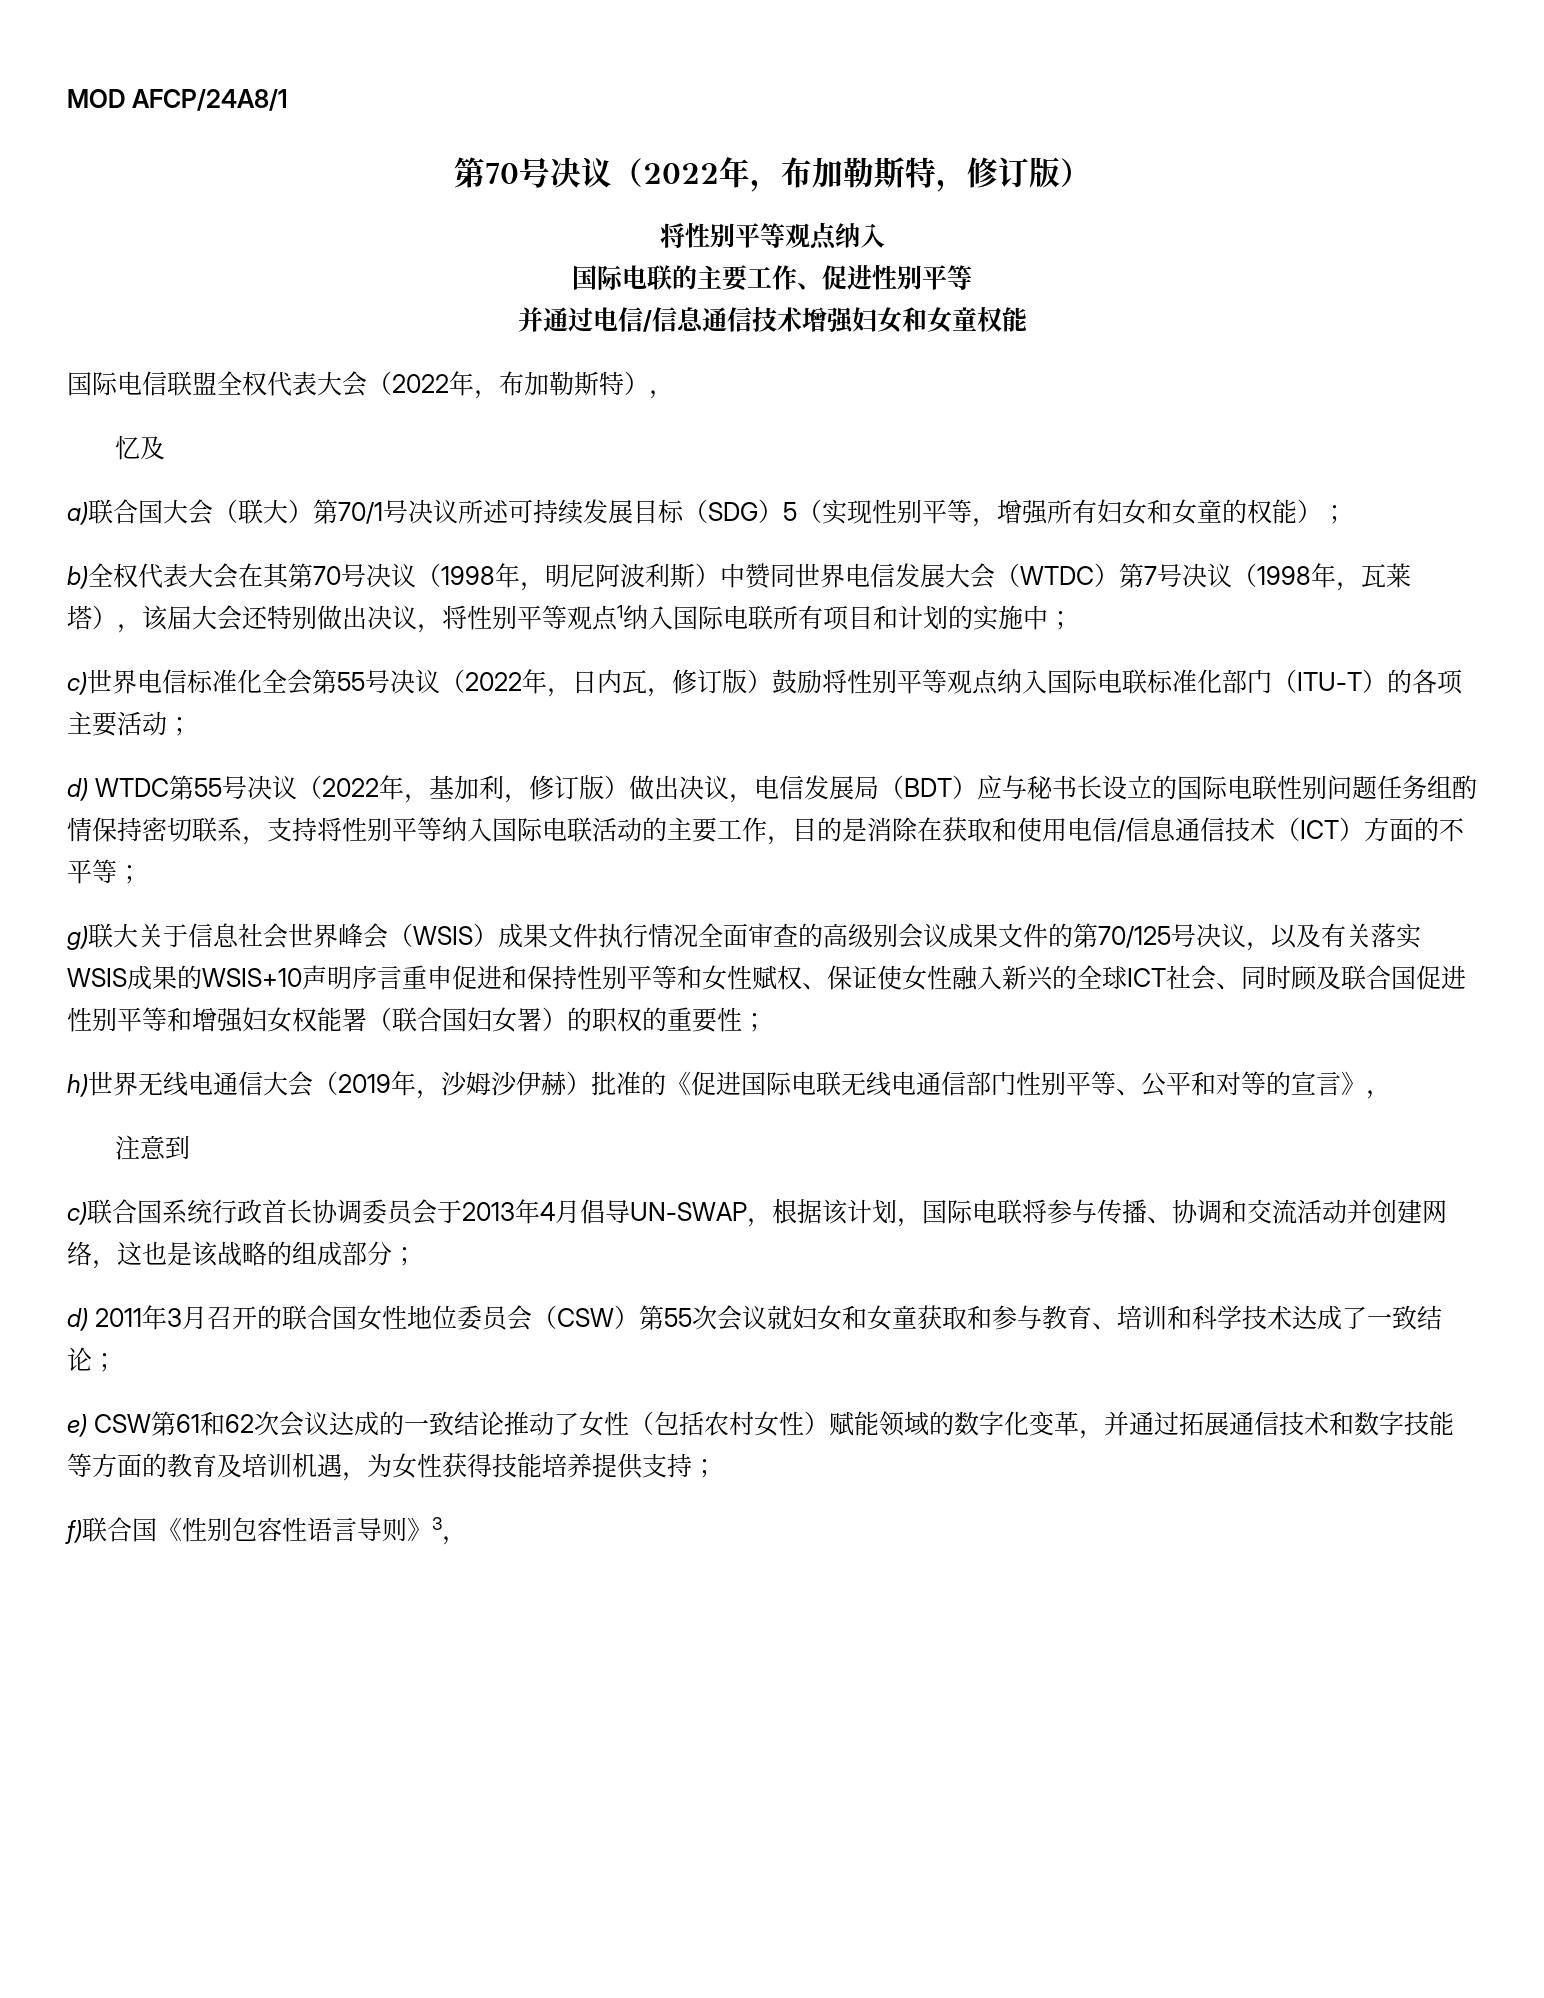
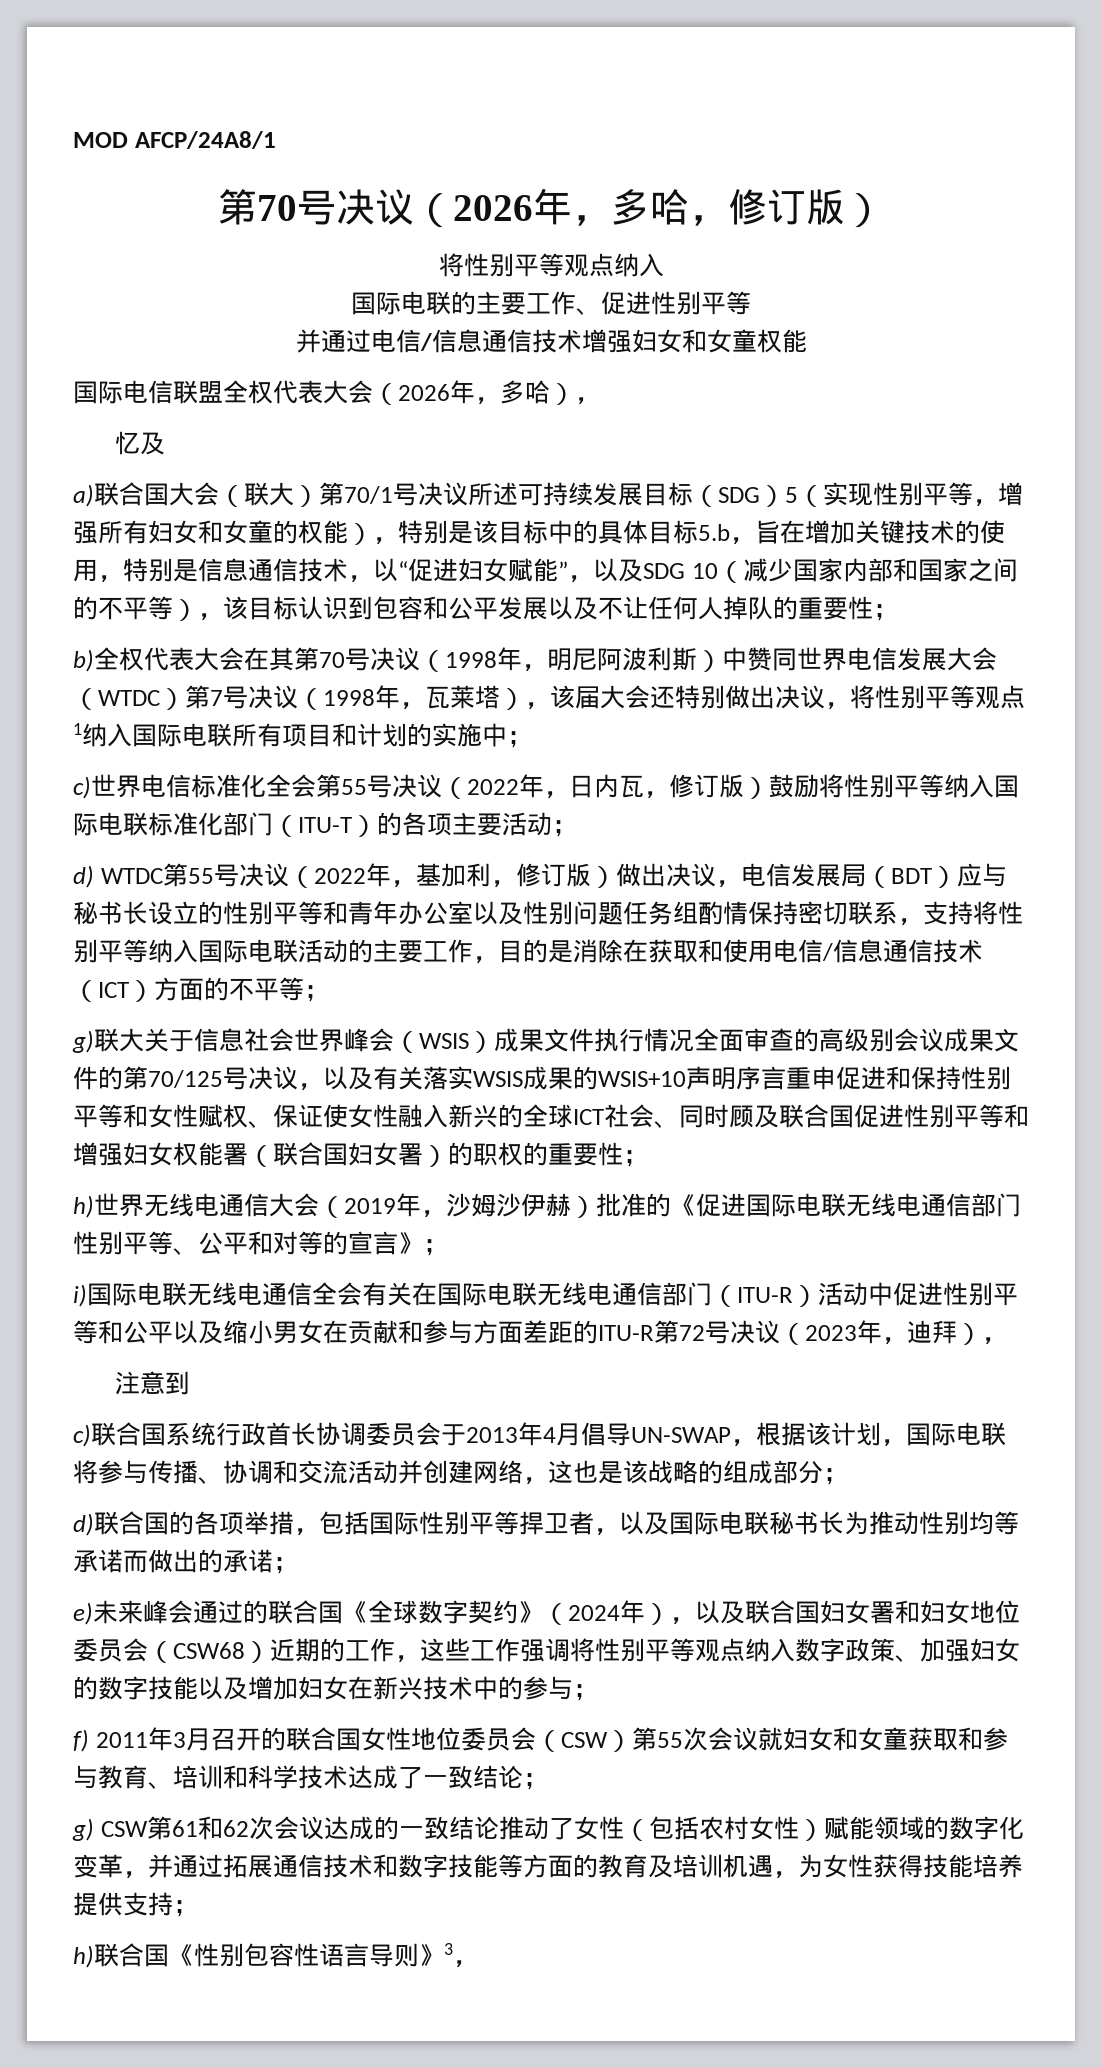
- 第70号决议（2022年，布加勒斯特，修订版）
+ 第70号决议（2026年，多哈，修订版）
- 国际电信联盟全权代表大会（2022年，布加勒斯特），
+ 国际电信联盟全权代表大会（2026年，多哈），
- a)联合国大会（联大）第70/1号决议所述可持续发展目标（SDG）5（实现性别平等，增强所有妇女和女童的权能）；
+ a)联合国大会（联大）第70/1号决议所述可持续发展目标（SDG）5（实现性别平等，增强所有妇女和女童的权能），特别是该目标中的具体目标5.b，旨在增加关键技术的使用，特别是信息通信技术，以“促进妇女赋能”，以及SDG 10（减少国家内部和国家之间的不平等），该目标认识到包容和公平发展以及不让任何人掉队的重要性；
- c)世界电信标准化全会第55号决议（2022年，日内瓦，修订版）鼓励将性别平等观点纳入国际电联标准化部门（ITU-T）的各项主要活动；
+ c)世界电信标准化全会第55号决议（2022年，日内瓦，修订版）鼓励将性别平等纳入国际电联标准化部门（ITU-T）的各项主要活动；
- d) WTDC第55号决议（2022年，基加利，修订版）做出决议，电信发展局（BDT）应与秘书长设立的国际电联性别问题任务组酌情保持密切联系，支持将性别平等纳入国际电联活动的主要工作，目的是消除在获取和使用电信/信息通信技术（ICT）方面的不平等；
+ d) WTDC第55号决议（2022年，基加利，修订版）做出决议，电信发展局（BDT）应与秘书长设立的性别平等和青年办公室以及性别问题任务组酌情保持密切联系，支持将性别平等纳入国际电联活动的主要工作，目的是消除在获取和使用电信/信息通信技术（ICT）方面的不平等；
- h)世界无线电通信大会（2019年，沙姆沙伊赫）批准的《促进国际电联无线电通信部门性别平等、公平和对等的宣言》，
+ h)世界无线电通信大会（2019年，沙姆沙伊赫）批准的《促进国际电联无线电通信部门性别平等、公平和对等的宣言》；
+ i)国际电联无线电通信全会有关在国际电联无线电通信部门（ITU-R）活动中促进性别平等和公平以及缩小男女在贡献和参与方面差距的ITU-R第72号决议（2023年，迪拜），
- d) 2011年3月召开的联合国女性地位委员会（CSW）第55次会议就妇女和女童获取和参与教育、培训和科学技术达成了一致结论；
+ d)联合国的各项举措，包括国际性别平等捍卫者，以及国际电联秘书长为推动性别均等承诺而做出的承诺；
+ e)未来峰会通过的联合国《全球数字契约》（2024年），以及联合国妇女署和妇女地位委员会（CSW68）近期的工作，这些工作强调将性别平等观点纳入数字政策、加强妇女的数字技能以及增加妇女在新兴技术中的参与；
+ f) 2011年3月召开的联合国女性地位委员会（CSW）第55次会议就妇女和女童获取和参与教育、培训和科学技术达成了一致结论；
- e) CSW第61和62次会议达成的一致结论推动了女性（包括农村女性）赋能领域的数字化变革，并通过拓展通信技术和数字技能等方面的教育及培训机遇，为女性获得技能培养提供支持；
+ g) CSW第61和62次会议达成的一致结论推动了女性（包括农村女性）赋能领域的数字化变革，并通过拓展通信技术和数字技能等方面的教育及培训机遇，为女性获得技能培养提供支持；
- f)联合国《性别包容性语言导则》3，
+ h)联合国《性别包容性语言导则》3，

